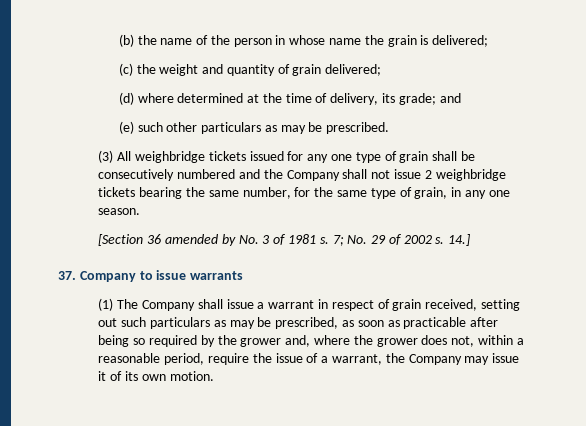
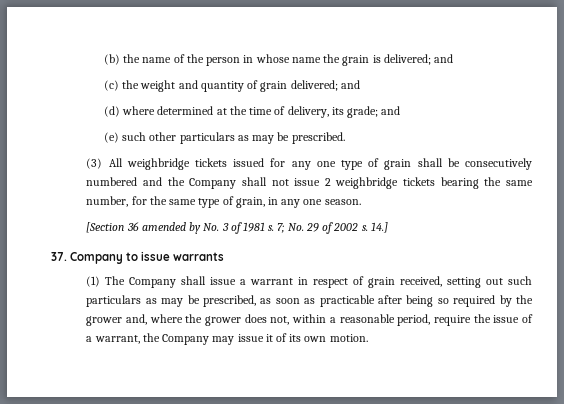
- (b) the name of the person in whose name the grain is delivered;
+ (b) the name of the person in whose name the grain is delivered; and
- (c) the weight and quantity of grain delivered;
+ (c) the weight and quantity of grain delivered; and

